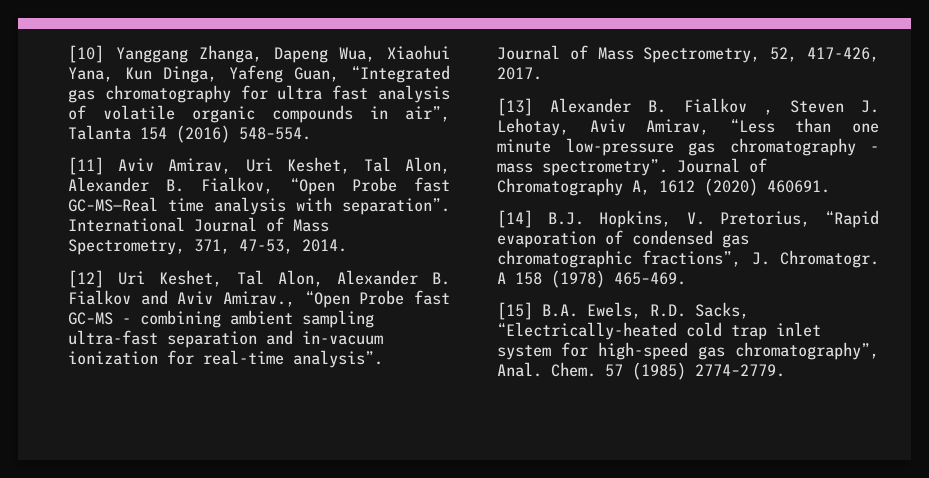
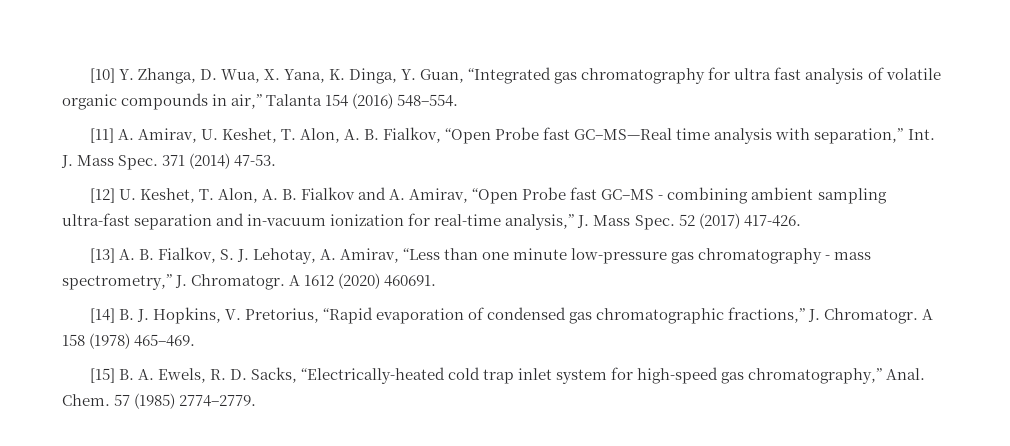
- [10] Yanggang Zhanga, Dapeng Wua, Xiaohui Yana, Kun Dinga, Yafeng Guan, “Integrated gas chromatography for ultra fast analysis of volatile organic compounds in air”, Talanta 154 (2016) 548–554.
+ [10] Y. Zhanga, D. Wua, X. Yana, K. Dinga, Y. Guan, “Integrated gas chromatography for ultra fast analysis of volatile organic compounds in air,” Talanta 154 (2016) 548–554.
- [11] Aviv Amirav, Uri Keshet, Tal Alon, Alexander B. Fialkov, “Open Probe fast GC–MS—Real time analysis with separation”. International Journal of Mass Spectrometry, 371, 47-53, 2014.
- [12] Uri Keshet, Tal Alon, Alexander B. Fialkov and Aviv Amirav., “Open Probe fast GC–MS - combining ambient sampling ultra-fast separation and in-vacuum ionization for real-time analysis”. Journal of Mass Spectrometry, 52, 417-426, 2017.
- [13] Alexander B. Fialkov , Steven J. Lehotay, Aviv Amirav, “Less than one minute low-pressure gas chromatography - mass spectrometry”. Journal of Chromatography A, 1612 (2020) 460691.
+ [11] A. Amirav, U. Keshet, T. Alon, A. B. Fialkov, “Open Probe fast GC–MS—Real time analysis with separation,” Int. J. Mass Spec. 371 (2014) 47-53.
+ [12] U. Keshet, T. Alon, A. B. Fialkov and A. Amirav, “Open Probe fast GC–MS - combining ambient sampling ultra-fast separation and in-vacuum ionization for real-time analysis,” J. Mass Spec. 52 (2017) 417-426.
+ [13] A. B. Fialkov, S. J. Lehotay, A. Amirav, “Less than one minute low-pressure gas chromatography - mass spectrometry,” J. Chromatogr. A 1612 (2020) 460691.
- [14] B.J. Hopkins, V. Pretorius, “Rapid evaporation of condensed gas chromatographic fractions”, J. Chromatogr.
+ [14] B. J. Hopkins, V. Pretorius, “Rapid evaporation of condensed gas chromatographic fractions,” J. Chromatogr.
- [15] B.A. Ewels, R.D. Sacks, “Electrically-heated cold trap inlet system for high-speed gas chromatography”, Anal.
+ [15] B. A. Ewels, R. D. Sacks, “Electrically-heated cold trap inlet system for high-speed gas chromatography,” Anal.

